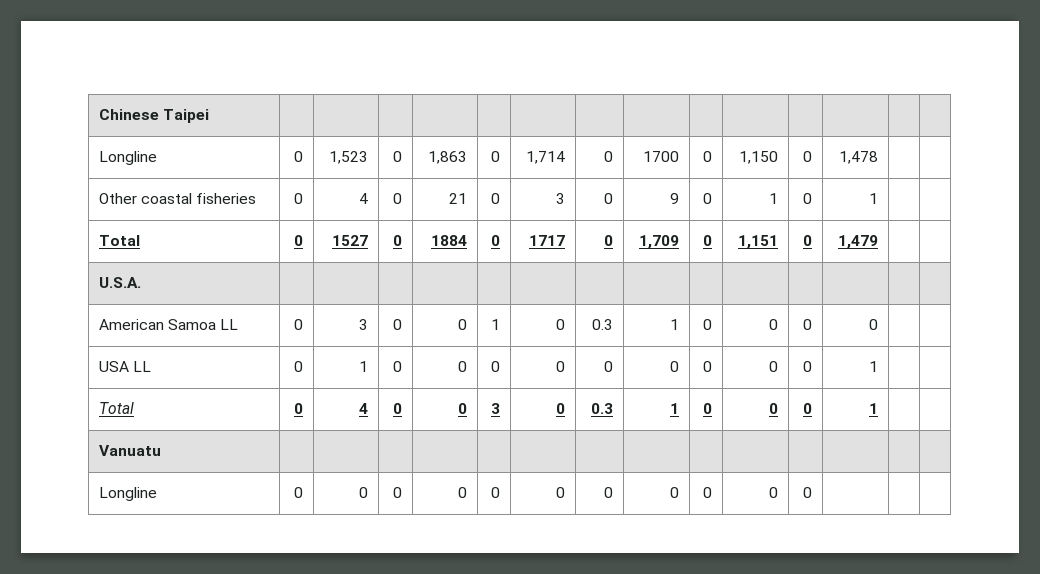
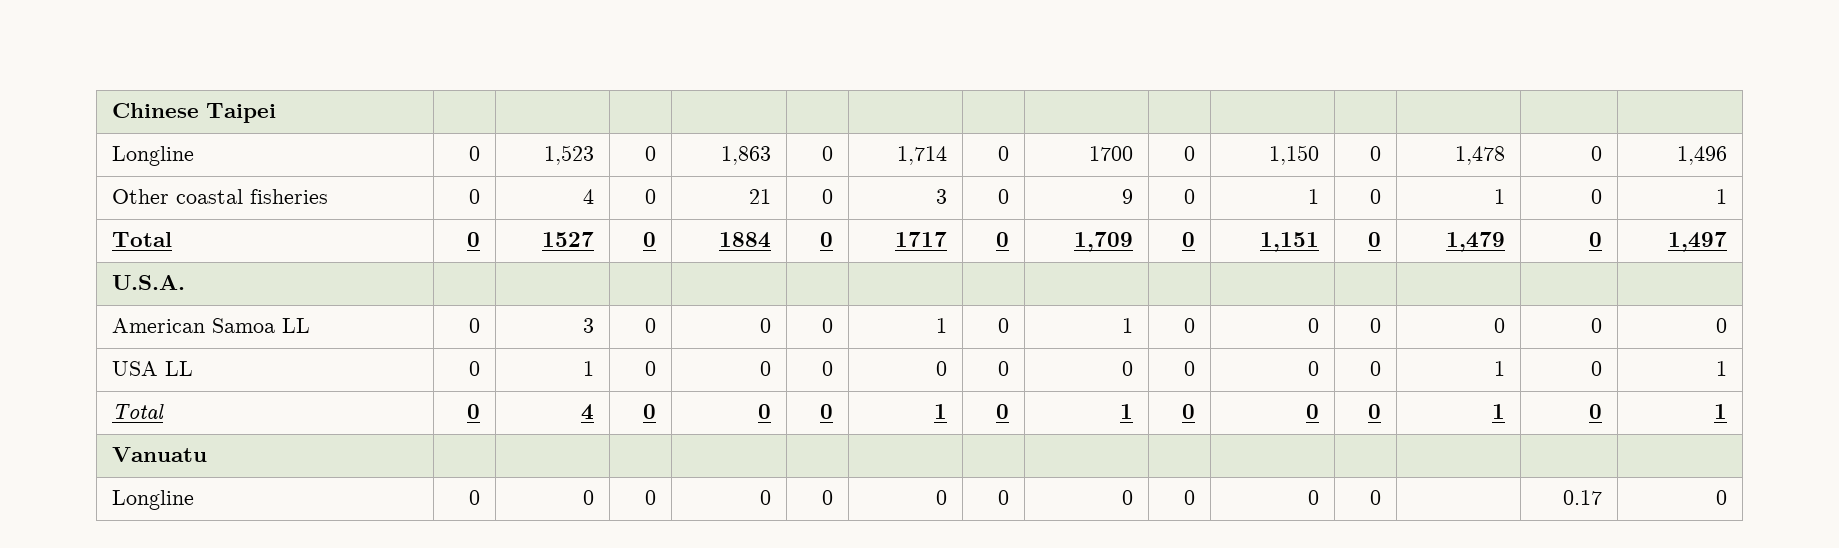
- Longline | 0 | 1,523 | 0 | 1,863 | 0 | 1,714 | 0 | 1700 | 0 | 1,150 | 0 | 1,478 | |
+ Longline | 0 | 1,523 | 0 | 1,863 | 0 | 1,714 | 0 | 1700 | 0 | 1,150 | 0 | 1,478 | 0 | 1,496
- Other coastal fisheries | 0 | 4 | 0 | 21 | 0 | 3 | 0 | 9 | 0 | 1 | 0 | 1 | |
+ Other coastal fisheries | 0 | 4 | 0 | 21 | 0 | 3 | 0 | 9 | 0 | 1 | 0 | 1 | 0 | 1
- Total | 0 | 1527 | 0 | 1884 | 0 | 1717 | 0 | 1,709 | 0 | 1,151 | 0 | 1,479 | |
+ Total | 0 | 1527 | 0 | 1884 | 0 | 1717 | 0 | 1,709 | 0 | 1,151 | 0 | 1,479 | 0 | 1,497
- American Samoa LL | 0 | 3 | 0 | 0 | 1 | 0 | 0.3 | 1 | 0 | 0 | 0 | 0 | |
+ American Samoa LL | 0 | 3 | 0 | 0 | 0 | 1 | 0 | 1 | 0 | 0 | 0 | 0 | 0 | 0
- USA LL | 0 | 1 | 0 | 0 | 0 | 0 | 0 | 0 | 0 | 0 | 0 | 1 | |
+ USA LL | 0 | 1 | 0 | 0 | 0 | 0 | 0 | 0 | 0 | 0 | 0 | 1 | 0 | 1
- Total | 0 | 4 | 0 | 0 | 3 | 0 | 0.3 | 1 | 0 | 0 | 0 | 1 | |
+ Total | 0 | 4 | 0 | 0 | 0 | 1 | 0 | 1 | 0 | 0 | 0 | 1 | 0 | 1
- Longline | 0 | 0 | 0 | 0 | 0 | 0 | 0 | 0 | 0 | 0 | 0 | | |
+ Longline | 0 | 0 | 0 | 0 | 0 | 0 | 0 | 0 | 0 | 0 | 0 | | 0.17 | 0

